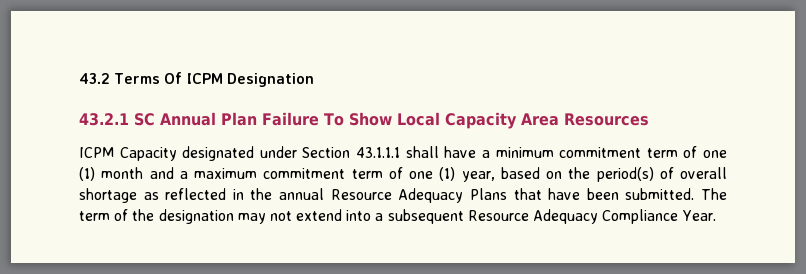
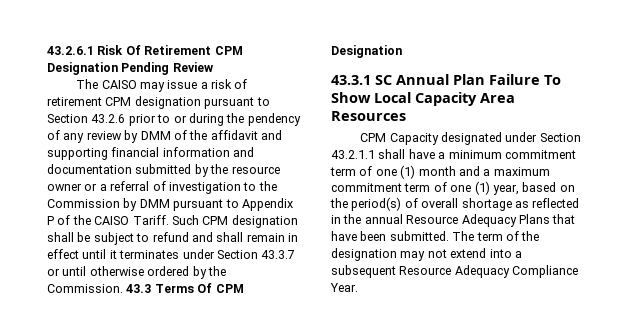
- 43.2 Terms Of ICPM Designation
+ 43.2.6.1 Risk Of Retirement CPM Designation Pending Review
+ The CAISO may issue a risk of retirement CPM designation pursuant to Section 43.2.6 prior to or during the pendency of any review by DMM of the affidavit and supporting financial information and documentation submitted by the resource owner or a referral of investigation to the Commission by DMM pursuant to Appendix P of the CAISO Tariff. Such CPM designation shall be subject to refund and shall remain in effect until it terminates under Section 43.3.7 or until otherwise ordered by the Commission. 43.3 Terms Of CPM Designation
- 43.2.1 SC Annual Plan Failure To Show Local Capacity Area Resources
+ 43.3.1 SC Annual Plan Failure To Show Local Capacity Area Resources
- ICPM Capacity designated under Section 43.1.1.1 shall have a minimum commitment term of one (1) month and a maximum commitment term of one (1) year, based on the period(s) of overall shortage as reflected in the annual Resource Adequacy Plans that have been submitted.
+ CPM Capacity designated under Section 43.2.1.1 shall have a minimum commitment term of one (1) month and a maximum commitment term of one (1) year, based on the period(s) of overall shortage as reflected in the annual Resource Adequacy Plans that have been submitted.

